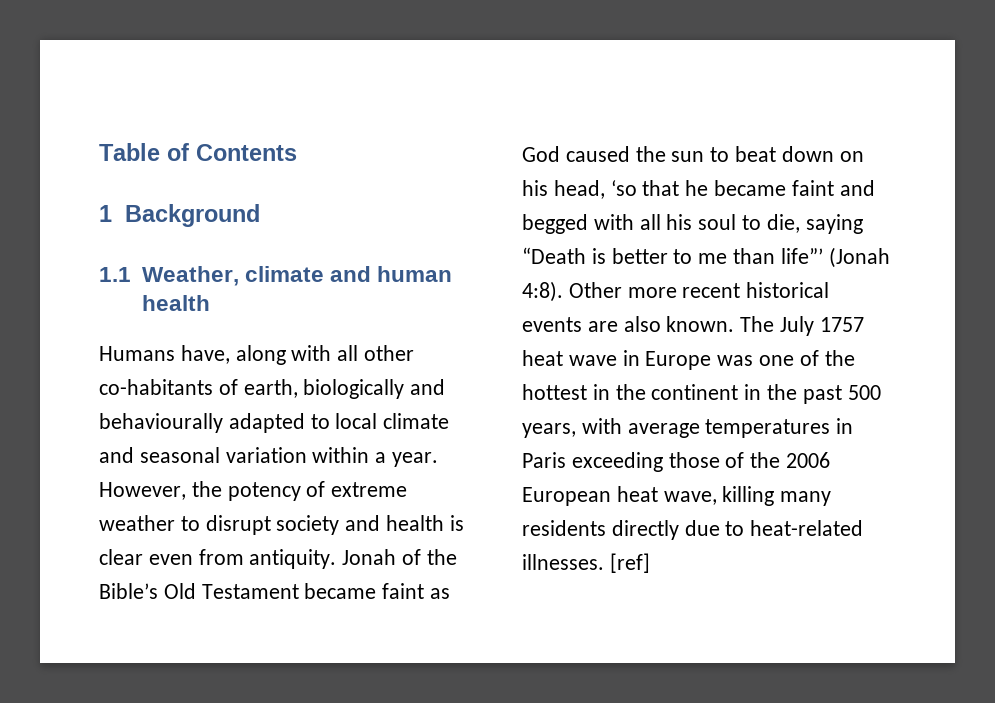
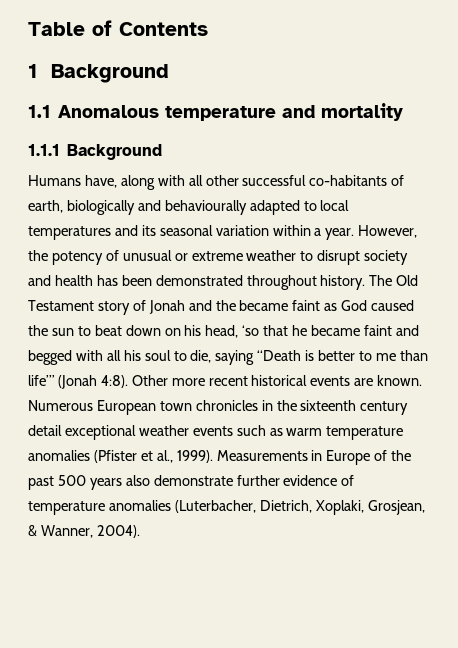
- 1.1 Weather, climate and human health
+ 1.1 Anomalous temperature and mortality
+ 1.1.1 Background
- Humans have, along with all other co-habitants of earth, biologically and behaviourally adapted to local climate and seasonal variation within a year.
+ Humans have, along with all other successful co-habitants of earth, biologically and behaviourally adapted to local temperatures and its seasonal variation within a year.
- However, the potency of extreme weather to disrupt society and health is clear even from antiquity. Jonah of the Bible’s Old Testament became faint as God caused the sun to beat down on his head, ‘so that he became faint and begged with all his soul to die, saying “Death is better to me than life”’ (Jonah 4:8).
+ However, the potency of unusual or extreme weather to disrupt society and health has been demonstrated throughout history. The Old Testament story of Jonah and the became faint as God caused the sun to beat down on his head, ‘so that he became faint and begged with all his soul to die, saying “Death is better to me than life”’ (Jonah 4:8).
- Other more recent historical events are also known. The July 1757 heat wave in Europe was one of the hottest in the continent in the past 500 years, with average temperatures in Paris exceeding those of the 2006 European heat wave, killing many residents directly due to heat-related illnesses. [ref]
+ Other more recent historical events are known. Numerous European town chronicles in the sixteenth century detail exceptional weather events such as warm temperature anomalies (Pfister et al., 1999). Measurements in Europe of the past 500 years also demonstrate further evidence of temperature anomalies (Luterbacher, Dietrich, Xoplaki, Grosjean, & Wanner, 2004).

